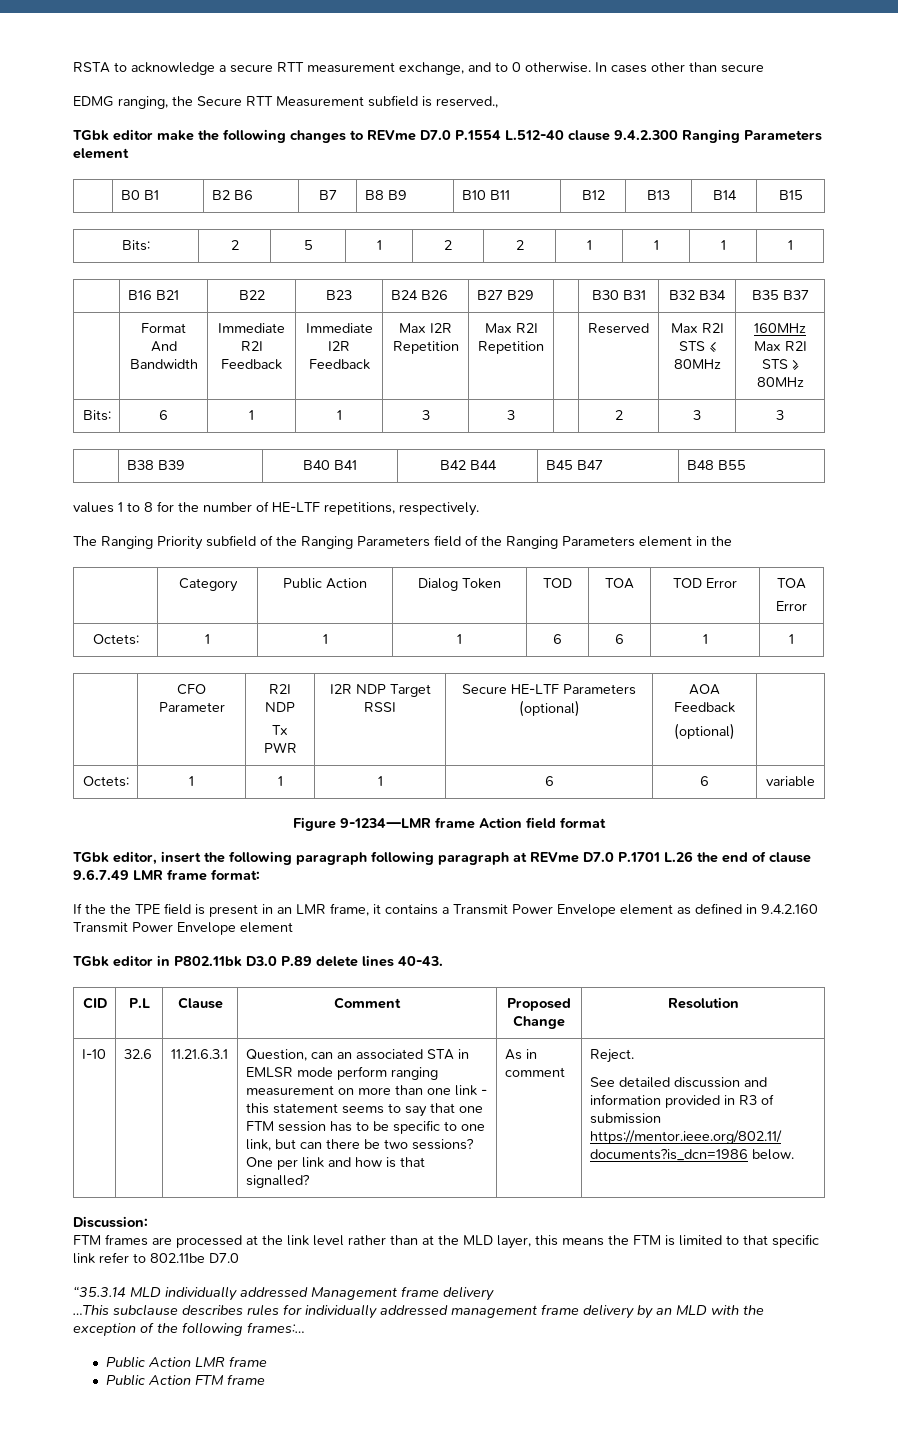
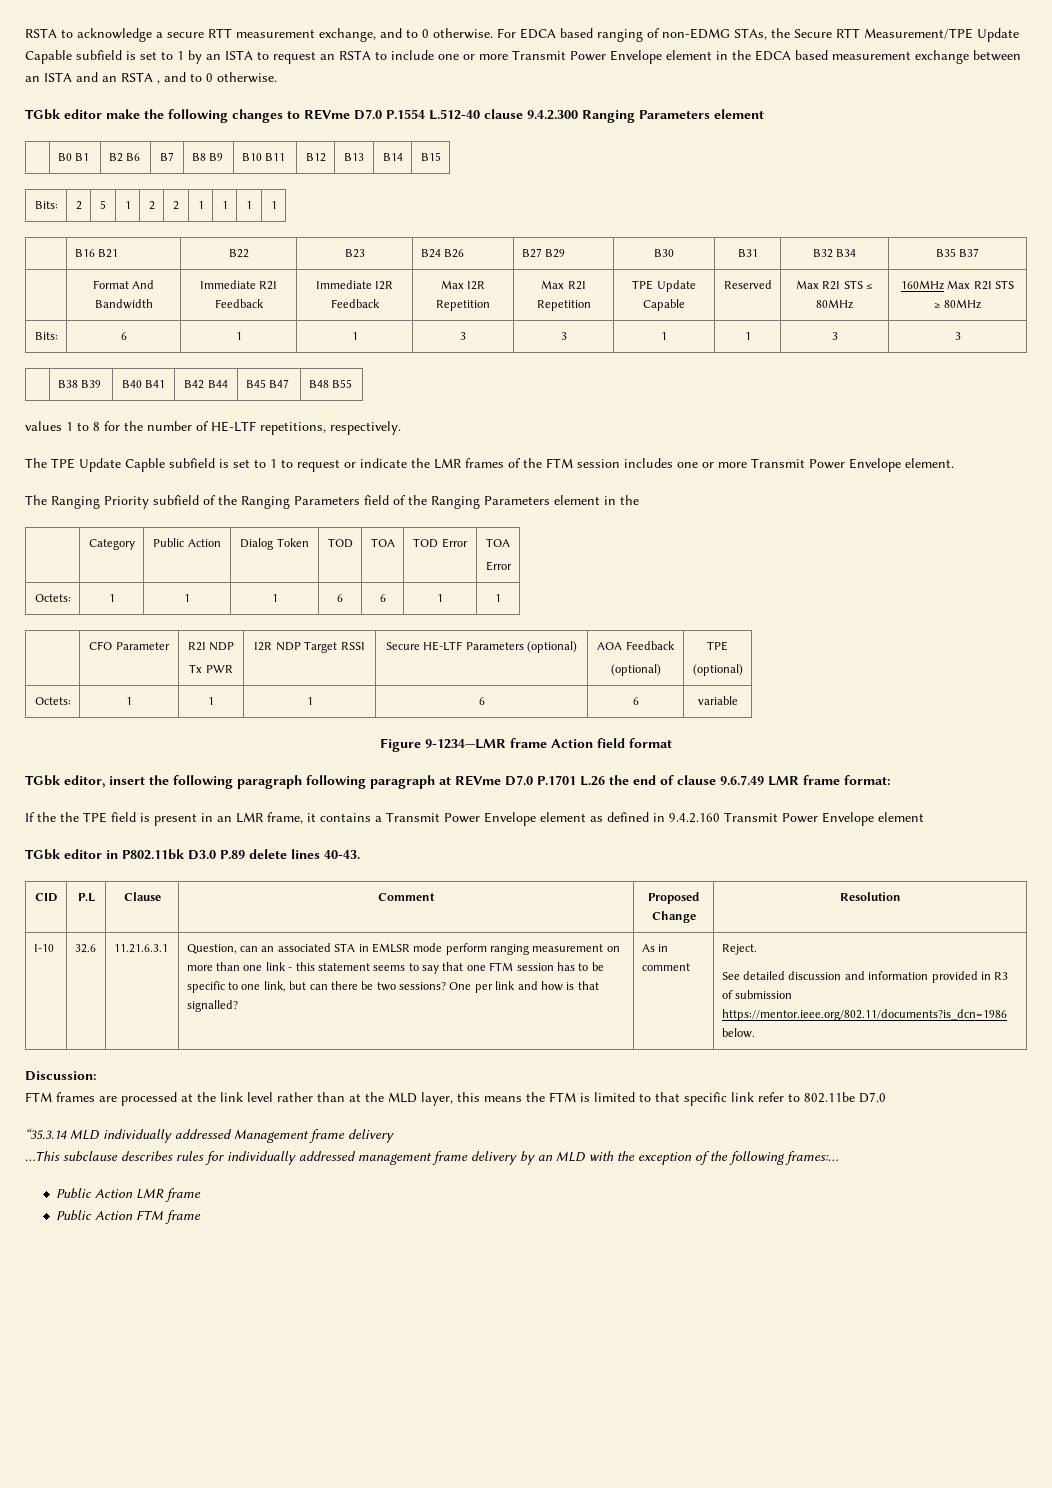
- In cases other than secure
- EDMG ranging, the Secure RTT Measurement subfield is reserved.,
+ For EDCA based ranging of non-EDMG STAs, the Secure RTT Measurement/TPE Update Capable subfield is set to 1 by an ISTA to request an RSTA to include one or more Transmit Power Envelope element in the EDCA based measurement exchange between an ISTA and an RSTA , and to 0 otherwise.
- | B16 B21 | B22 | B23 | B24 B26 | B27 B29 | | B30 B31 | B32 B34 | B35 B37
+ | B16 B21 | B22 | B23 | B24 B26 | B27 B29 | B30 | B31 | B32 B34 | B35 B37
- | Format And Bandwidth | Immediate R2I Feedback | Immediate I2R Feedback | Max I2R Repetition | Max R2I Repetition | | Reserved | Max R2I STS ≤ 80MHz | 160MHz Max R2I STS ≥ 80MHz
+ | Format And Bandwidth | Immediate R2I Feedback | Immediate I2R Feedback | Max I2R Repetition | Max R2I Repetition | TPE Update Capable | Reserved | Max R2I STS ≤ 80MHz | 160MHz Max R2I STS ≥ 80MHz
- Bits: | 6 | 1 | 1 | 3 | 3 | | 2 | 3 | 3
+ Bits: | 6 | 1 | 1 | 3 | 3 | 1 | 1 | 3 | 3
+ The TPE Update Capble subfield is set to 1 to request or indicate the LMR frames of the FTM session includes one or more Transmit Power Envelope element.
  | CFO Parameter | R2I NDP
  Tx PWR | I2R NDP Target RSSI | Secure HE-LTF Parameters (optional) | AOA Feedback
- (optional) |
+ (optional) | TPE
+ (optional)

